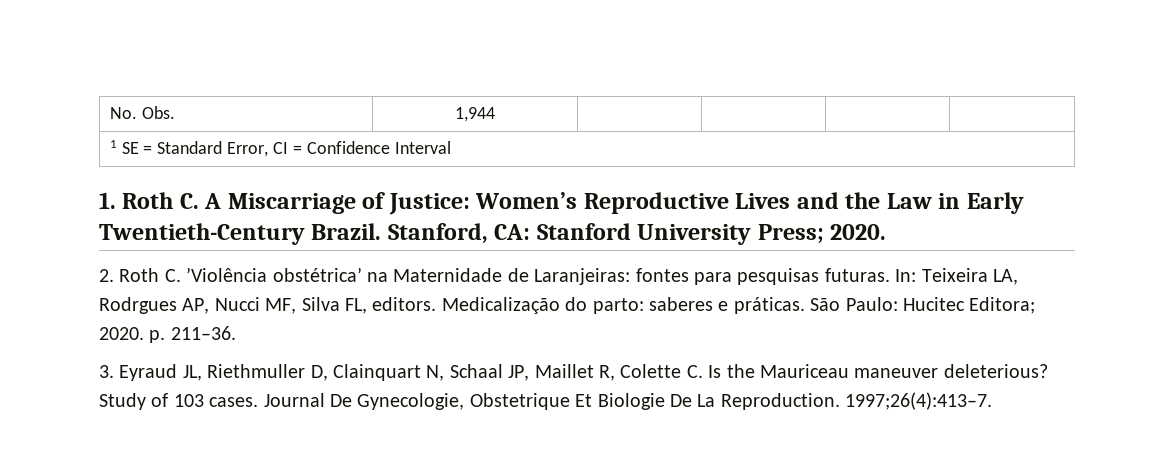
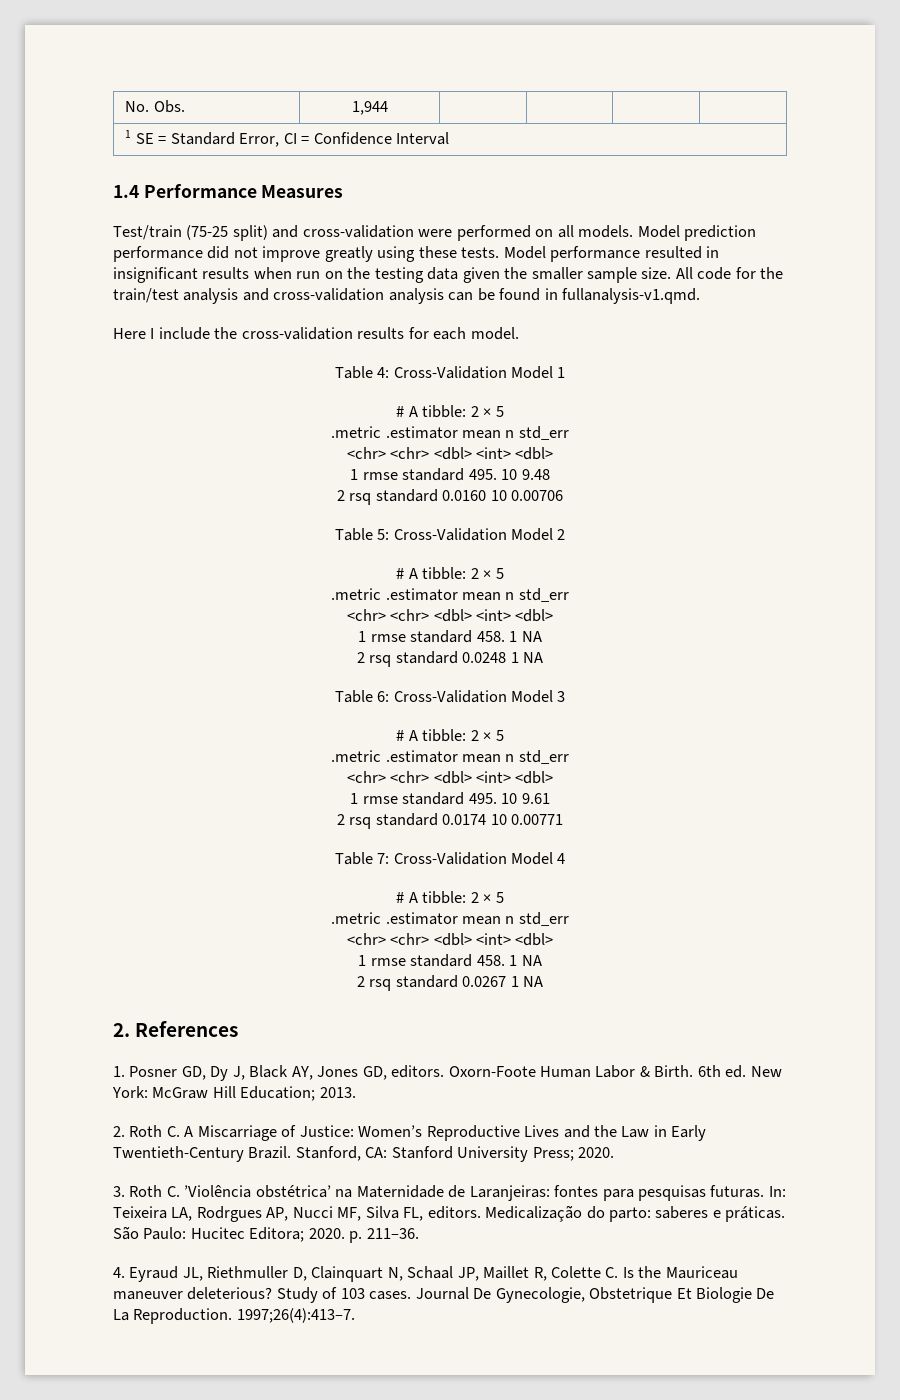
- 1. Roth C. A Miscarriage of Justice: Women’s Reproductive Lives and the Law in Early Twentieth-Century Brazil.
+ 1.4 Performance Measures
+ Test/train (75-25 split) and cross-validation were performed on all models. Model prediction performance did not improve greatly using these tests. Model performance resulted in insignificant results when run on the testing data given the smaller sample size. All code for the train/test analysis and cross-validation analysis can be found in fullanalysis-v1.qmd.
+ Here I include the cross-validation results for each model.
+ Table 4: Cross-Validation Model 1
+ # A tibble: 2 × 5
+ .metric .estimator mean n std_err
+ <chr> <chr> <dbl> <int> <dbl>
+ 1 rmse standard 495. 10 9.48
+ 2 rsq standard 0.0160 10 0.00706
+ Table 5: Cross-Validation Model 2
+ # A tibble: 2 × 5
+ .metric .estimator mean n std_err
+ <chr> <chr> <dbl> <int> <dbl>
+ 1 rmse standard 458. 1 NA
+ 2 rsq standard 0.0248 1 NA
+ Table 6: Cross-Validation Model 3
+ # A tibble: 2 × 5
+ .metric .estimator mean n std_err
+ <chr> <chr> <dbl> <int> <dbl>
+ 1 rmse standard 495. 10 9.61
+ 2 rsq standard 0.0174 10 0.00771
+ Table 7: Cross-Validation Model 4
+ # A tibble: 2 × 5
+ .metric .estimator mean n std_err
+ <chr> <chr> <dbl> <int> <dbl>
+ 1 rmse standard 458. 1 NA
+ 2 rsq standard 0.0267 1 NA
+ 2. References
+ 1. Posner GD, Dy J, Black AY, Jones GD, editors. Oxorn-Foote Human Labor & Birth. 6th ed. New York: McGraw Hill Education; 2013.
+ 2. Roth C. A Miscarriage of Justice: Women’s Reproductive Lives and the Law in Early Twentieth-Century Brazil.
- 2. Roth C. ’Violência obstétrica’ na Maternidade de Laranjeiras: fontes para pesquisas futuras.
+ 3. Roth C. ’Violência obstétrica’ na Maternidade de Laranjeiras: fontes para pesquisas futuras.
- 3. Eyraud JL, Riethmuller D, Clainquart N, Schaal JP, Maillet R, Colette C. Is the Mauriceau maneuver deleterious?
+ 4. Eyraud JL, Riethmuller D, Clainquart N, Schaal JP, Maillet R, Colette C. Is the Mauriceau maneuver deleterious?

